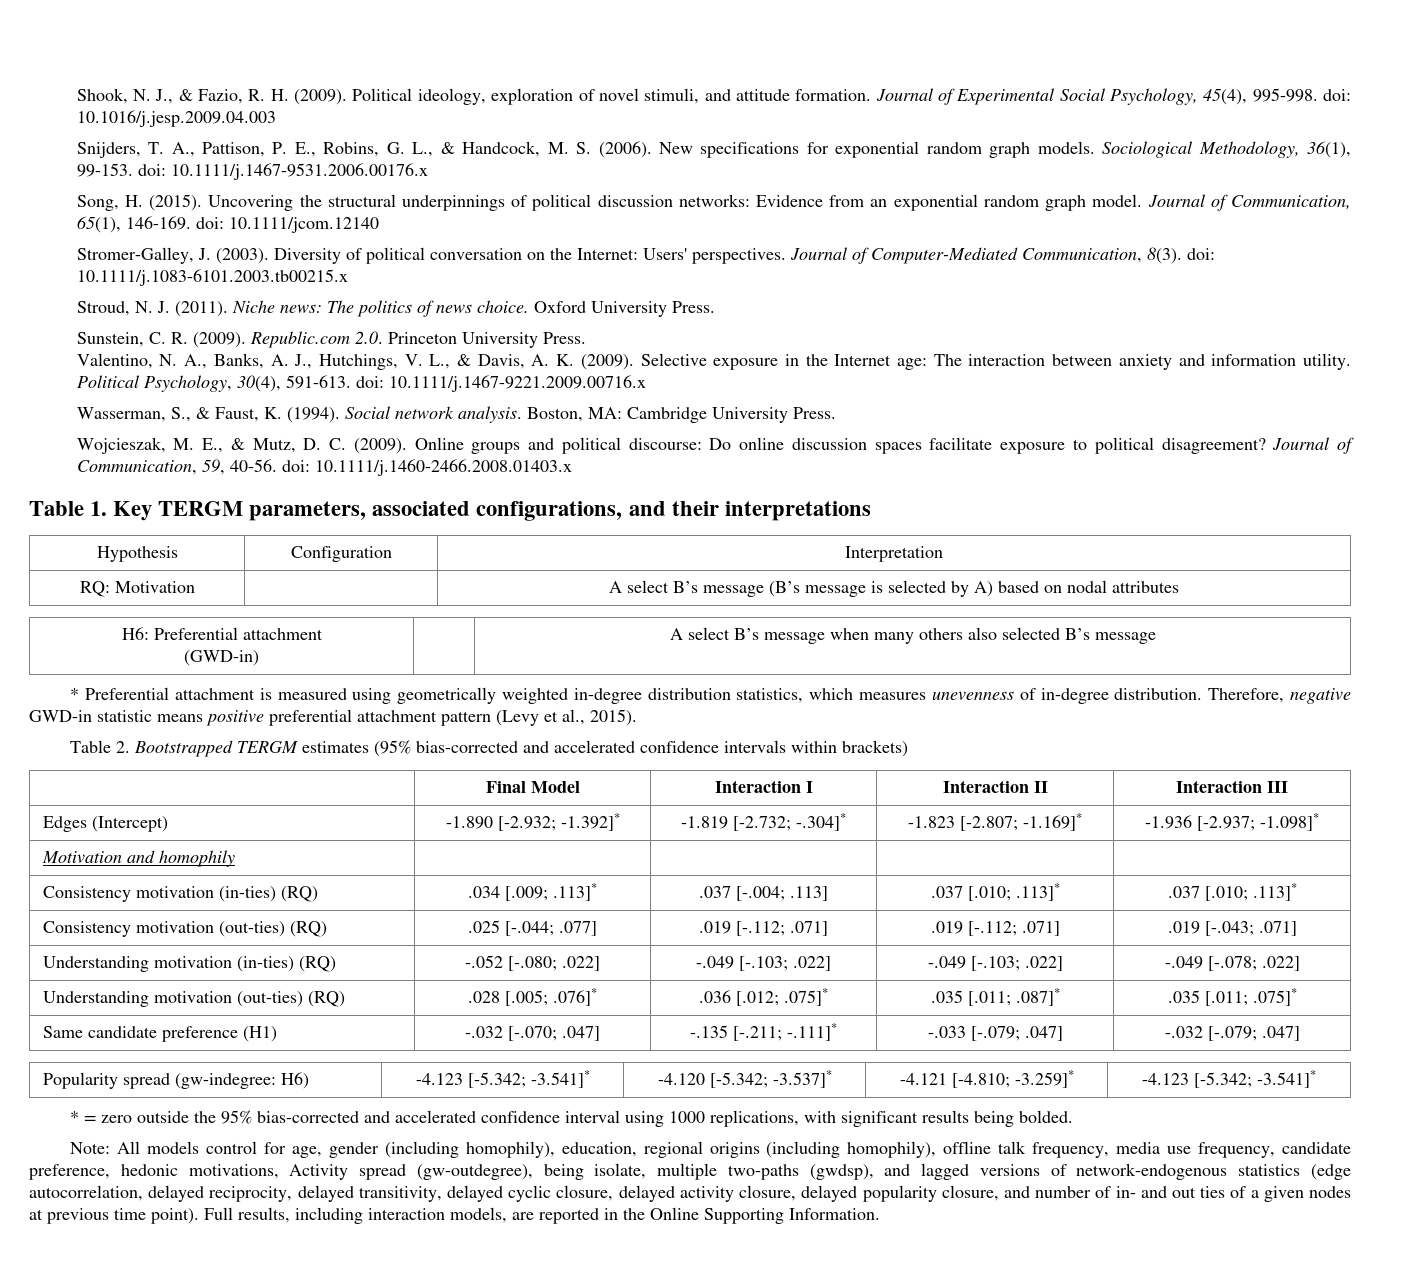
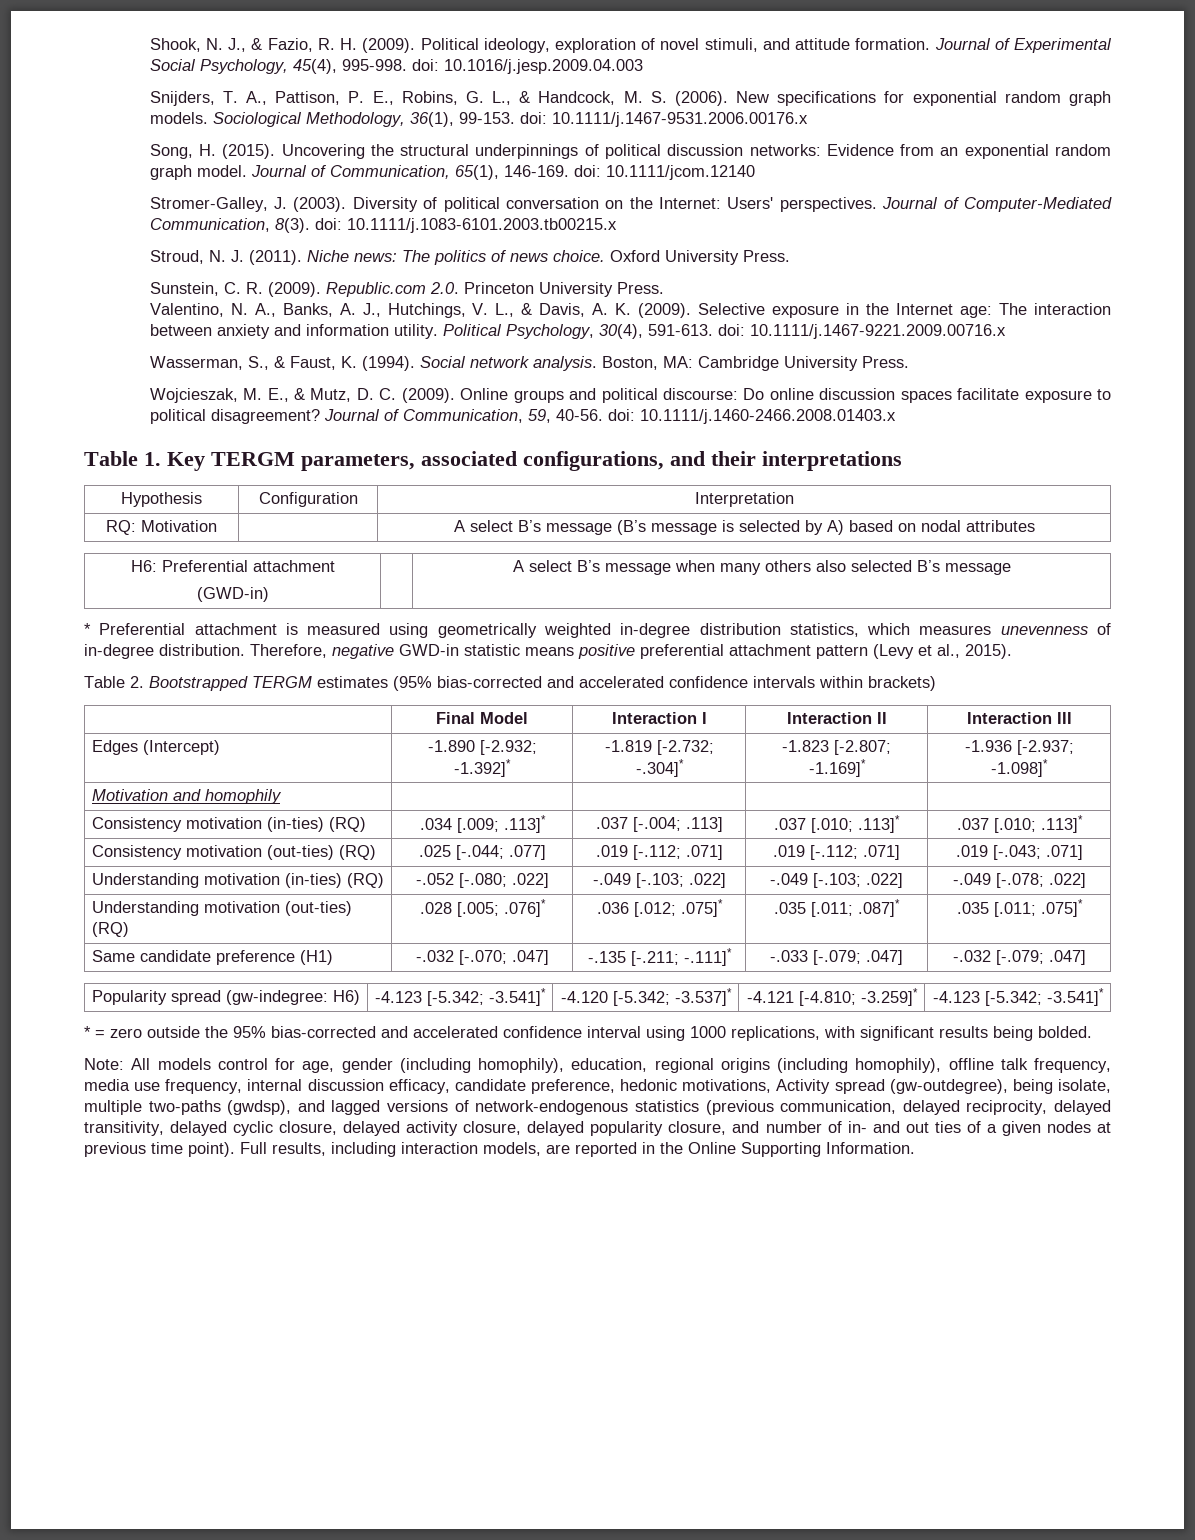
- All models control for age, gender (including homophily), education, regional origins (including homophily), offline talk frequency, media use frequency, candidate preference, hedonic motivations, Activity spread (gw-outdegree), being isolate, multiple two-paths (gwdsp), and lagged versions of network-endogenous statistics (edge autocorrelation, delayed reciprocity, delayed transitivity, delayed cyclic closure, delayed activity closure, delayed popularity closure, and number of in- and out ties of a given nodes at previous time point).
+ All models control for age, gender (including homophily), education, regional origins (including homophily), offline talk frequency, media use frequency, internal discussion efficacy, candidate preference, hedonic motivations, Activity spread (gw-outdegree), being isolate, multiple two-paths (gwdsp), and lagged versions of network-endogenous statistics (previous communication, delayed reciprocity, delayed transitivity, delayed cyclic closure, delayed activity closure, delayed popularity closure, and number of in- and out ties of a given nodes at previous time point).

